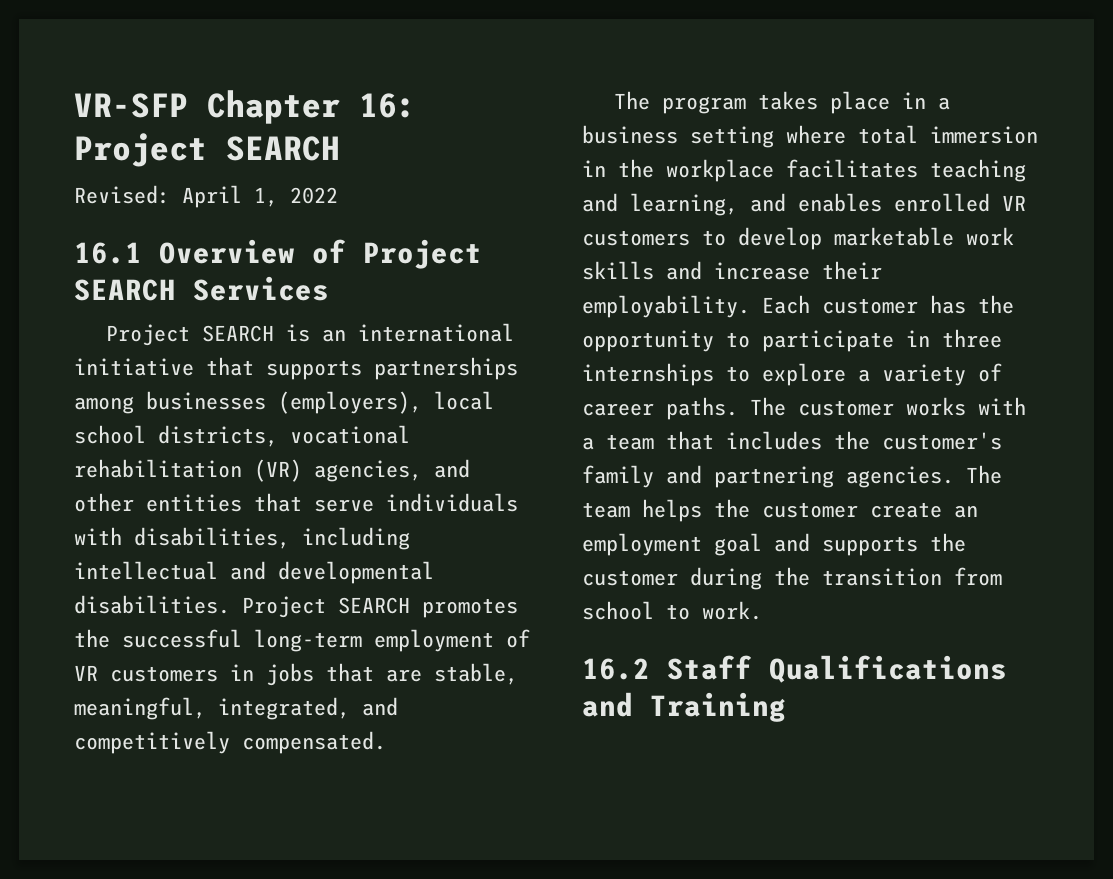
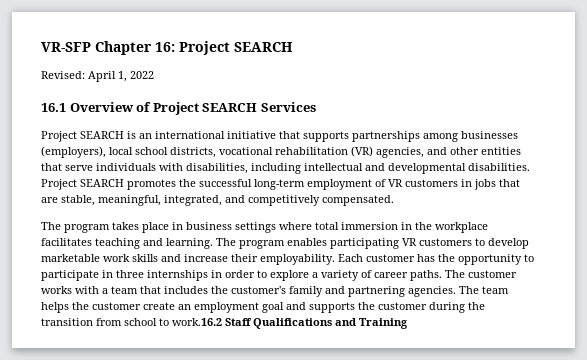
- The program takes place in a business setting where total immersion in the workplace facilitates teaching and learning, and enables enrolled VR customers to develop marketable work skills and increase their employability.
+ The program takes place in business settings where total immersion in the workplace facilitates teaching and learning. The program enables participating VR customers to develop marketable work skills and increase their employability.
- Each customer has the opportunity to participate in three internships to explore a variety of career paths.
+ Each customer has the opportunity to participate in three internships in order to explore a variety of career paths.
- The team helps the customer create an employment goal and supports the customer during the transition from school to work.
- 16.2 Staff Qualifications and Training
+ The team helps the customer create an employment goal and supports the customer during the transition from school to work.16.2 Staff Qualifications and Training

